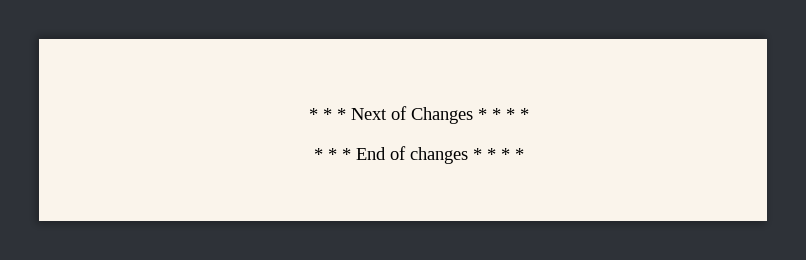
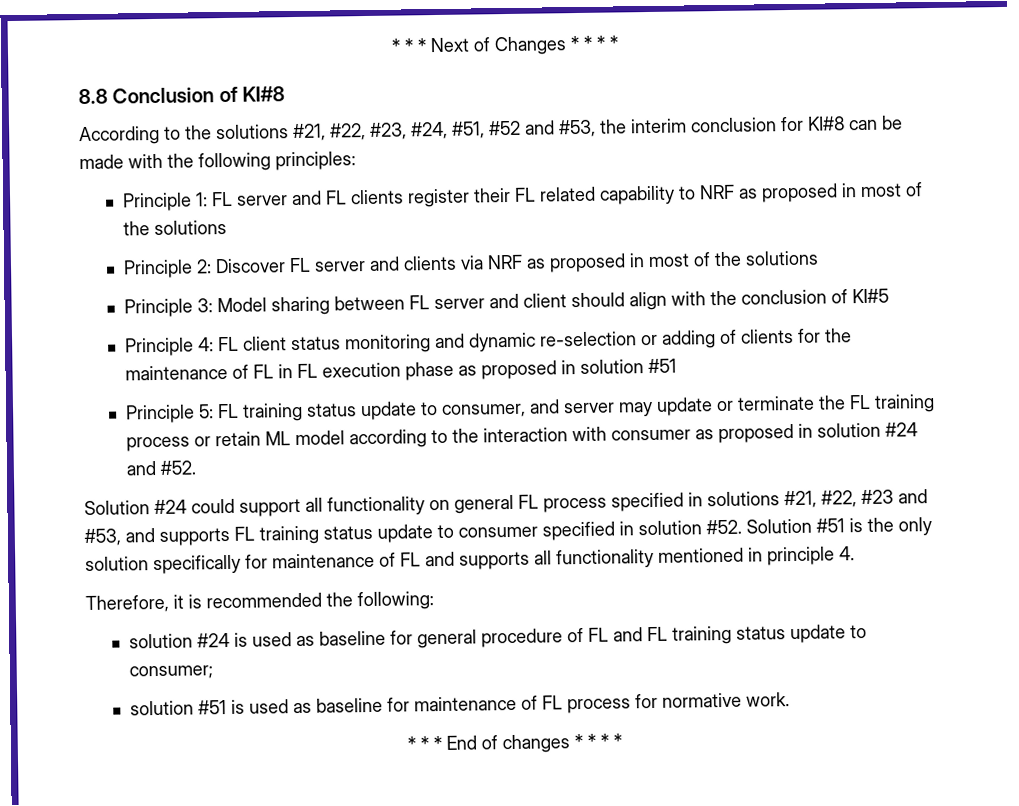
+ 8.8 Conclusion of KI#8
+ According to the solutions #21, #22, #23, #24, #51, #52 and #53, the interim conclusion for KI#8 can be made with the following principles:
+ Principle 1: FL server and FL clients register their FL related capability to NRF as proposed in most of the solutions
+ Principle 2: Discover FL server and clients via NRF as proposed in most of the solutions
+ Principle 3: Model sharing between FL server and client should align with the conclusion of KI#5
+ Principle 4: FL client status monitoring and dynamic re-selection or adding of clients for the maintenance of FL in FL execution phase as proposed in solution #51
+ Principle 5: FL training status update to consumer, and server may update or terminate the FL training process or retain ML model according to the interaction with consumer as proposed in solution #24 and #52.
+ Solution #24 could support all functionality on general FL process specified in solutions #21, #22, #23 and #53, and supports FL training status update to consumer specified in solution #52. Solution #51 is the only solution specifically for maintenance of FL and supports all functionality mentioned in principle 4.
+ Therefore, it is recommended the following:
+ solution #24 is used as baseline for general procedure of FL and FL training status update to consumer;
+ solution #51 is used as baseline for maintenance of FL process for normative work.

